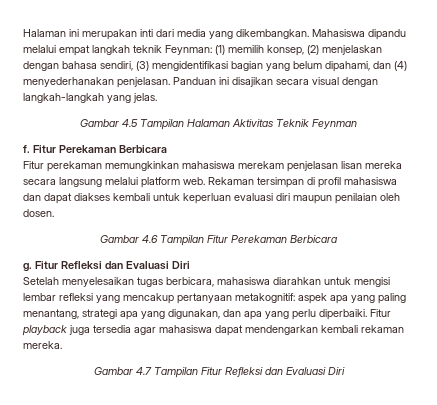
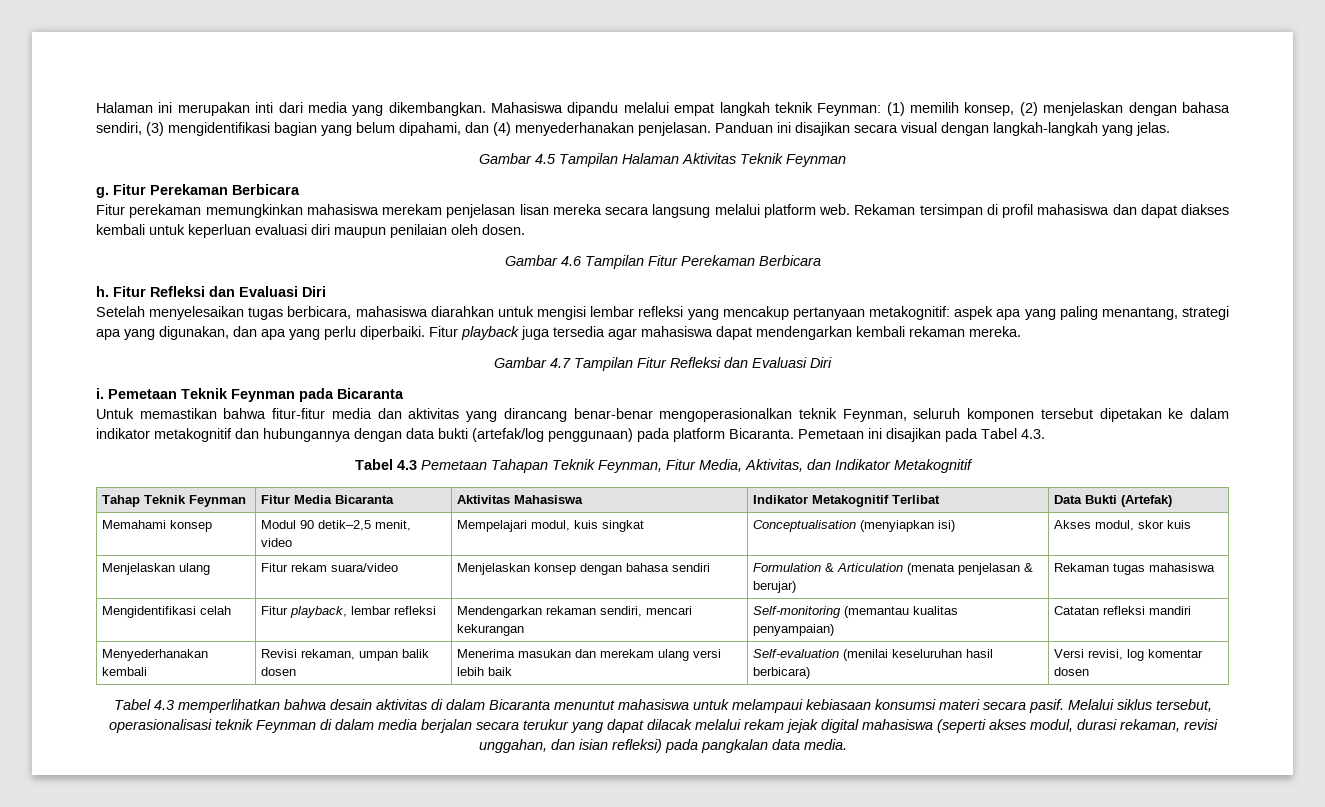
- f.
+ g.
- g.
+ h.
+ i. Pemetaan Teknik Feynman pada Bicaranta
+ Untuk memastikan bahwa fitur-fitur media dan aktivitas yang dirancang benar-benar mengoperasionalkan teknik Feynman, seluruh komponen tersebut dipetakan ke dalam indikator metakognitif dan hubungannya dengan data bukti (artefak/log penggunaan) pada platform Bicaranta. Pemetaan ini disajikan pada Tabel 4.3.
+ Tabel 4.3 Pemetaan Tahapan Teknik Feynman, Fitur Media, Aktivitas, dan Indikator Metakognitif
+ Tahap Teknik Feynman | Fitur Media Bicaranta | Aktivitas Mahasiswa | Indikator Metakognitif Terlibat | Data Bukti (Artefak)
+ Memahami konsep | Modul 90 detik–2,5 menit, video | Mempelajari modul, kuis singkat | Conceptualisation (menyiapkan isi) | Akses modul, skor kuis
+ Menjelaskan ulang | Fitur rekam suara/video | Menjelaskan konsep dengan bahasa sendiri | Formulation & Articulation (menata penjelasan & berujar) | Rekaman tugas mahasiswa
+ Mengidentifikasi celah | Fitur playback, lembar refleksi | Mendengarkan rekaman sendiri, mencari kekurangan | Self-monitoring (memantau kualitas penyampaian) | Catatan refleksi mandiri
+ Menyederhanakan kembali | Revisi rekaman, umpan balik dosen | Menerima masukan dan merekam ulang versi lebih baik | Self-evaluation (menilai keseluruhan hasil berbicara) | Versi revisi, log komentar dosen
+ Tabel 4.3 memperlihatkan bahwa desain aktivitas di dalam Bicaranta menuntut mahasiswa untuk melampaui kebiasaan konsumsi materi secara pasif. Melalui siklus tersebut, operasionalisasi teknik Feynman di dalam media berjalan secara terukur yang dapat dilacak melalui rekam jejak digital mahasiswa (seperti akses modul, durasi rekaman, revisi unggahan, dan isian refleksi) pada pangkalan data media.

